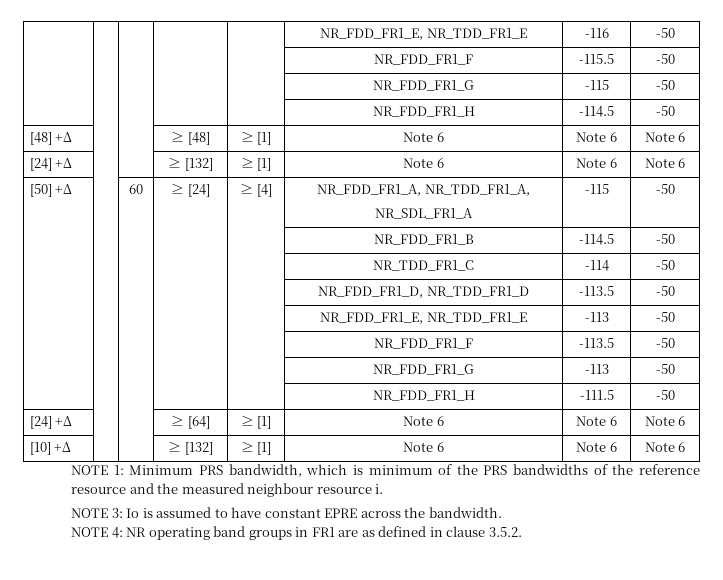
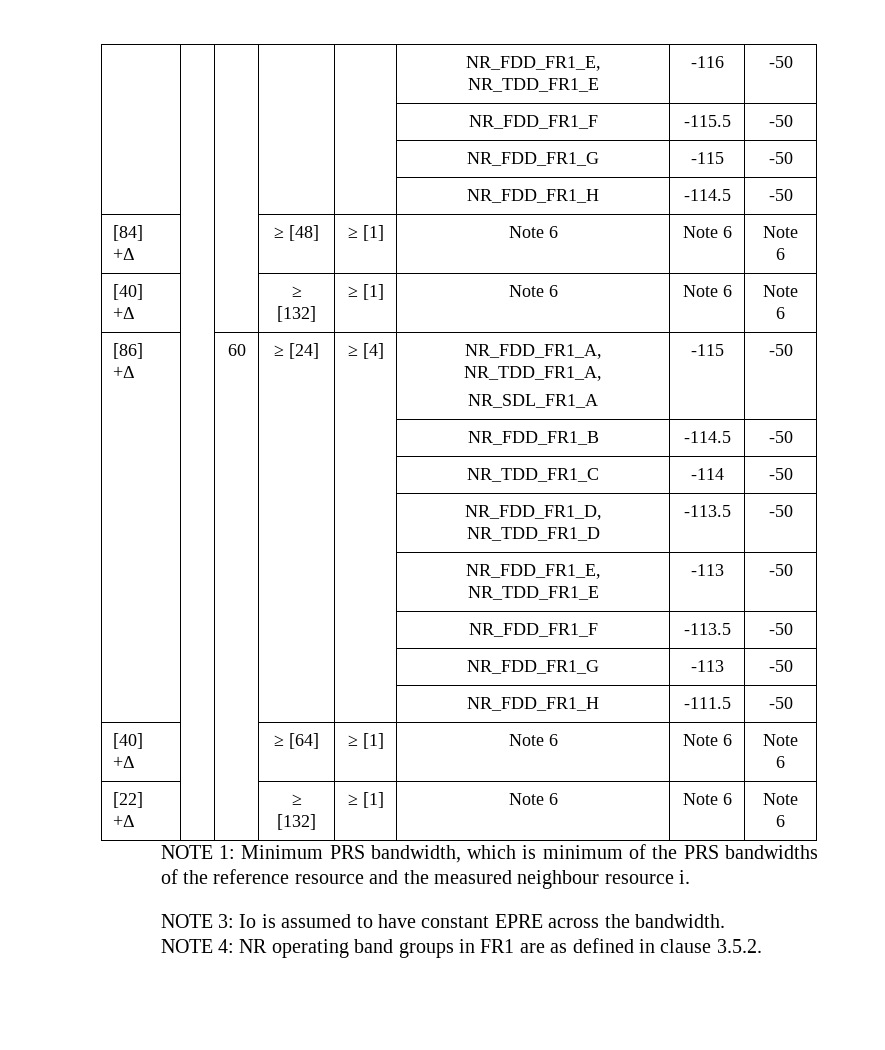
- [48] +Δ | | | ≥ [48] | ≥ [1] | Note 6 | Note 6 | Note 6
+ [84] +Δ | | | ≥ [48] | ≥ [1] | Note 6 | Note 6 | Note 6
- [24] +Δ | | | ≥ [132] | ≥ [1] | Note 6 | Note 6 | Note 6
+ [40] +Δ | | | ≥ [132] | ≥ [1] | Note 6 | Note 6 | Note 6
- [50] +Δ | | 60 | ≥ [24] | ≥ [4] | NR_FDD_FR1_A, NR_TDD_FR1_A,
+ [86] +Δ | | 60 | ≥ [24] | ≥ [4] | NR_FDD_FR1_A, NR_TDD_FR1_A,
- [24] +Δ | | | ≥ [64] | ≥ [1] | Note 6 | Note 6 | Note 6
+ [40] +Δ | | | ≥ [64] | ≥ [1] | Note 6 | Note 6 | Note 6
- [10] +Δ | | | ≥ [132] | ≥ [1] | Note 6 | Note 6 | Note 6
+ [22] +Δ | | | ≥ [132] | ≥ [1] | Note 6 | Note 6 | Note 6

